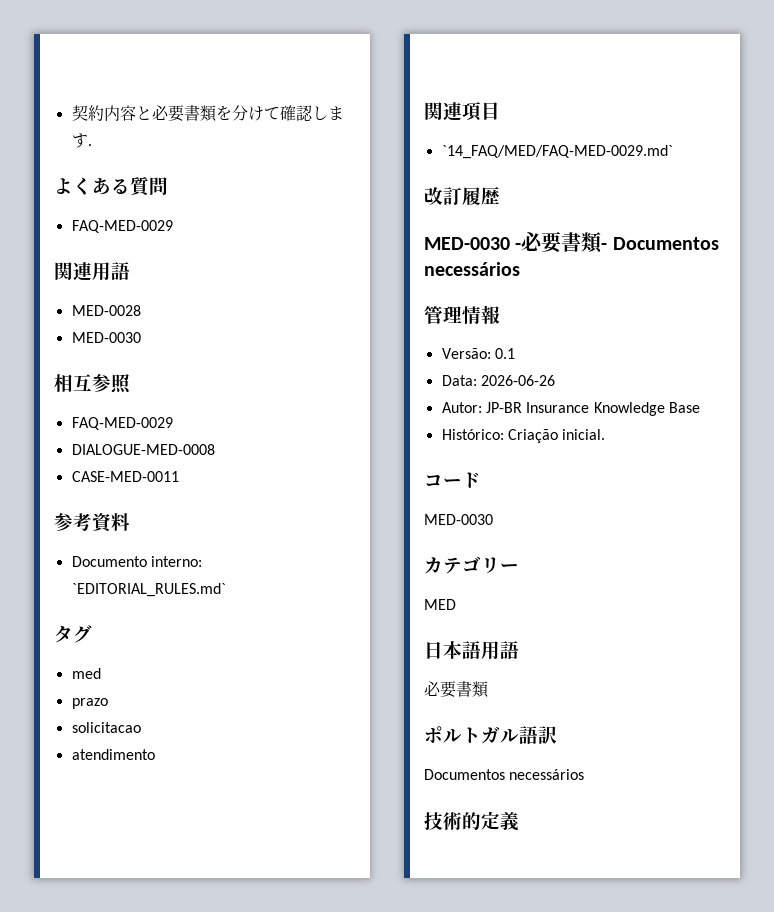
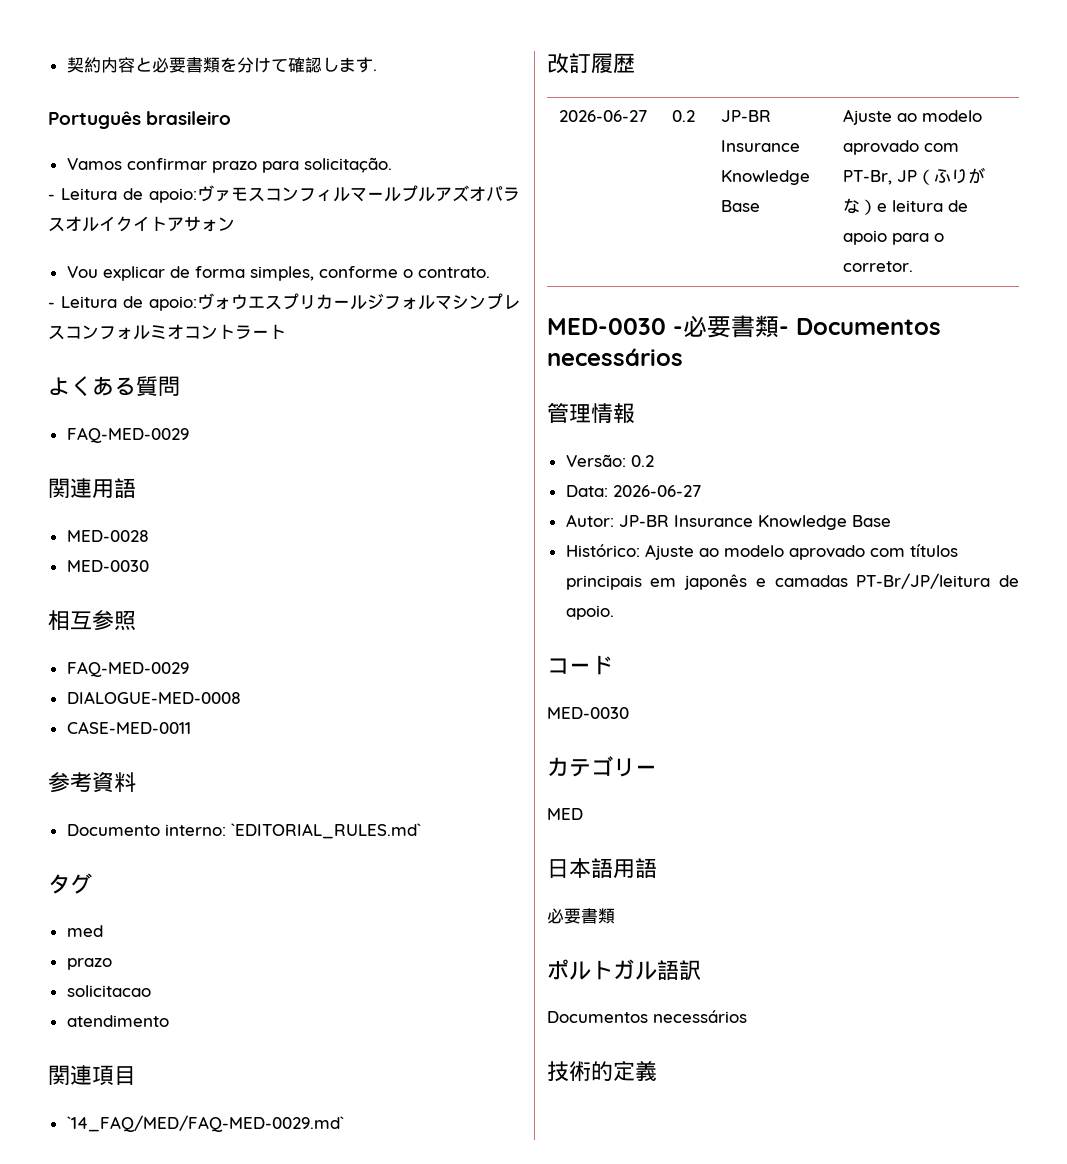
+ Português brasileiro
+ Vamos confirmar prazo para solicitação.
+ - Leitura de apoio:ヴァモスコンフィルマールプルアズオパラスオルイクイトアサォン
+ Vou explicar de forma simples, conforme o contrato.
+ - Leitura de apoio:ヴォウエスプリカールジフォルマシンプレスコンフォルミオコントラート
+ 2026-06-27 | 0.2 | JP-BR Insurance Knowledge Base | Ajuste ao modelo aprovado com PT-Br, JP（ふりがな）e leitura de apoio para o corretor.
- Versão: 0.1
+ Versão: 0.2
- Data: 2026-06-26
+ Data: 2026-06-27
- Histórico: Criação inicial.
+ Histórico: Ajuste ao modelo aprovado com títulos principais em japonês e camadas PT-Br/JP/leitura de apoio.

